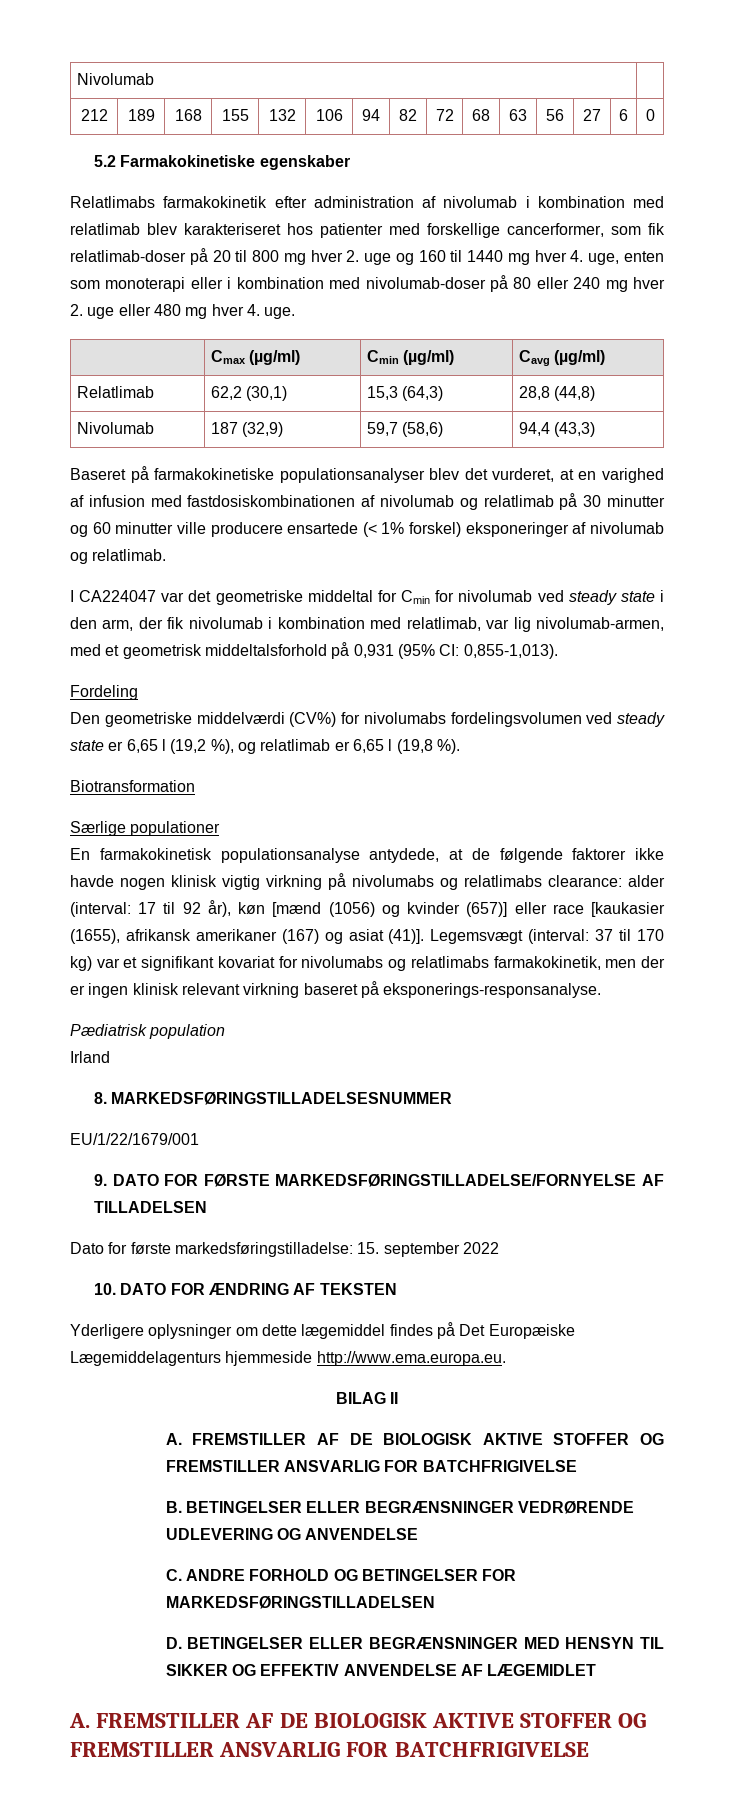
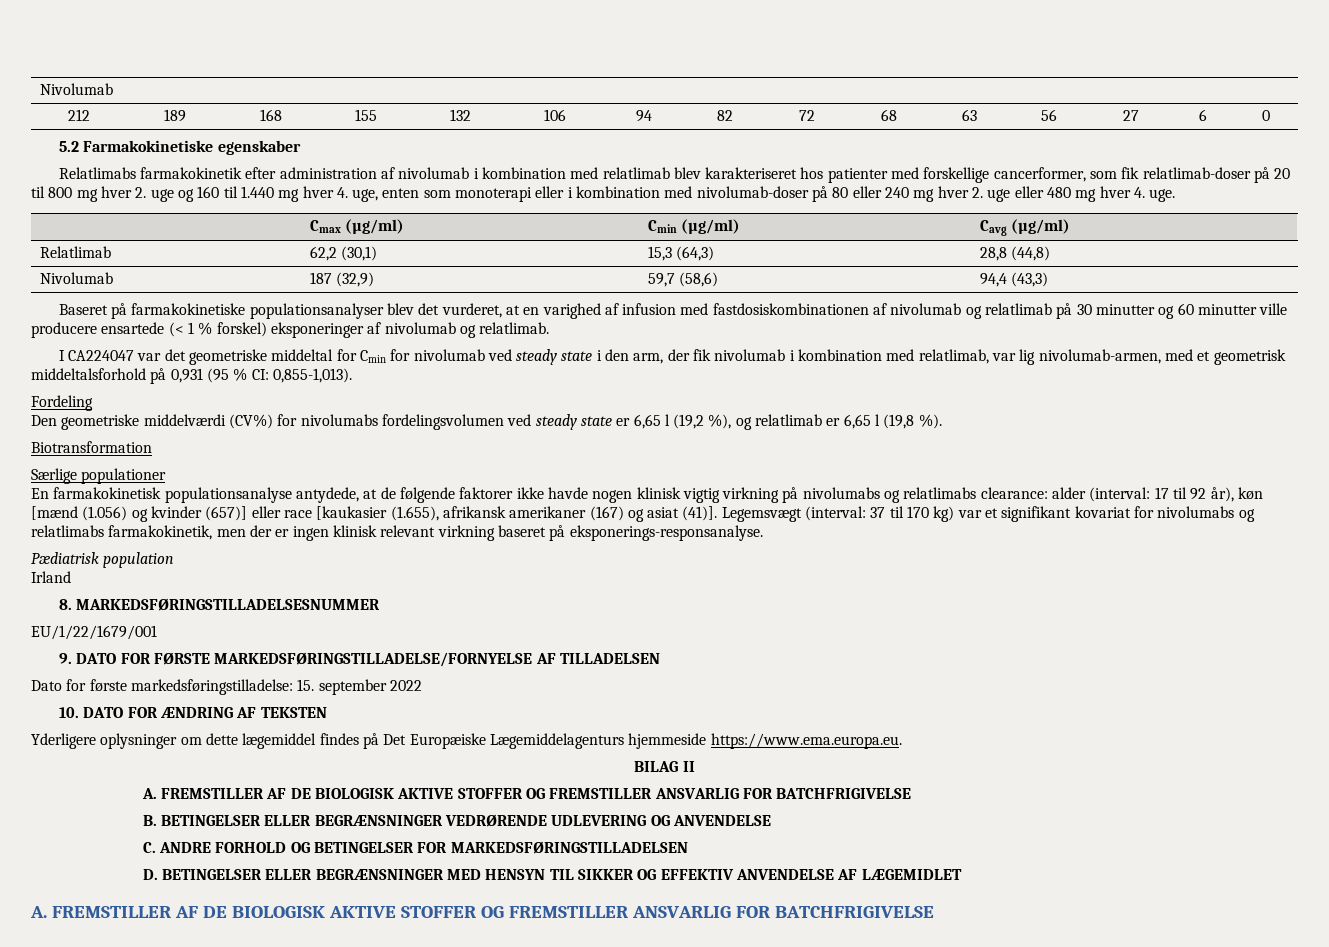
- Relatlimabs farmakokinetik efter administration af nivolumab i kombination med relatlimab blev karakteriseret hos patienter med forskellige cancerformer, som fik relatlimab-doser på 20 til 800 mg hver 2. uge og 160 til 1440 mg hver 4. uge, enten som monoterapi eller i kombination med nivolumab-doser på 80 eller 240 mg hver 2. uge eller 480 mg hver 4. uge.
+ Relatlimabs farmakokinetik efter administration af nivolumab i kombination med relatlimab blev karakteriseret hos patienter med forskellige cancerformer, som fik relatlimab-doser på 20 til 800 mg hver 2. uge og 160 til 1.440 mg hver 4. uge, enten som monoterapi eller i kombination med nivolumab-doser på 80 eller 240 mg hver 2. uge eller 480 mg hver 4. uge.
- Baseret på farmakokinetiske populationsanalyser blev det vurderet, at en varighed af infusion med fastdosiskombinationen af nivolumab og relatlimab på 30 minutter og 60 minutter ville producere ensartede (< 1% forskel) eksponeringer af nivolumab og relatlimab.
+ Baseret på farmakokinetiske populationsanalyser blev det vurderet, at en varighed af infusion med fastdosiskombinationen af nivolumab og relatlimab på 30 minutter og 60 minutter ville producere ensartede (< 1 % forskel) eksponeringer af nivolumab og relatlimab.
- I CA224047 var det geometriske middeltal for Cmin for nivolumab ved steady state i den arm, der fik nivolumab i kombination med relatlimab, var lig nivolumab-armen, med et geometrisk middeltalsforhold på 0,931 (95% CI: 0,855-1,013).
+ I CA224047 var det geometriske middeltal for Cmin for nivolumab ved steady state i den arm, der fik nivolumab i kombination med relatlimab, var lig nivolumab-armen, med et geometrisk middeltalsforhold på 0,931 (95 % CI: 0,855-1,013).
- En farmakokinetisk populationsanalyse antydede, at de følgende faktorer ikke havde nogen klinisk vigtig virkning på nivolumabs og relatlimabs clearance: alder (interval: 17 til 92 år), køn [mænd (1056) og kvinder (657)] eller race [kaukasier (1655), afrikansk amerikaner (167) og asiat (41)].
+ En farmakokinetisk populationsanalyse antydede, at de følgende faktorer ikke havde nogen klinisk vigtig virkning på nivolumabs og relatlimabs clearance: alder (interval: 17 til 92 år), køn [mænd (1.056) og kvinder (657)] eller race [kaukasier (1.655), afrikansk amerikaner (167) og asiat (41)].
- Yderligere oplysninger om dette lægemiddel findes på Det Europæiske Lægemiddelagenturs hjemmeside http://www.ema.europa.eu.
+ Yderligere oplysninger om dette lægemiddel findes på Det Europæiske Lægemiddelagenturs hjemmeside https://www.ema.europa.eu.

